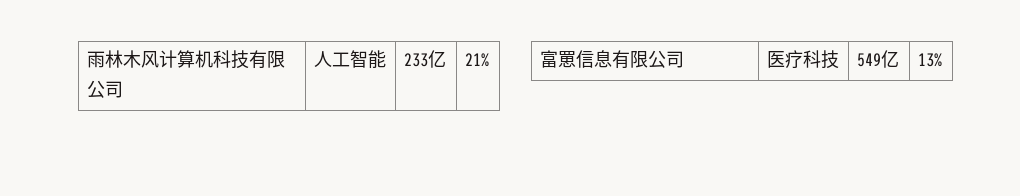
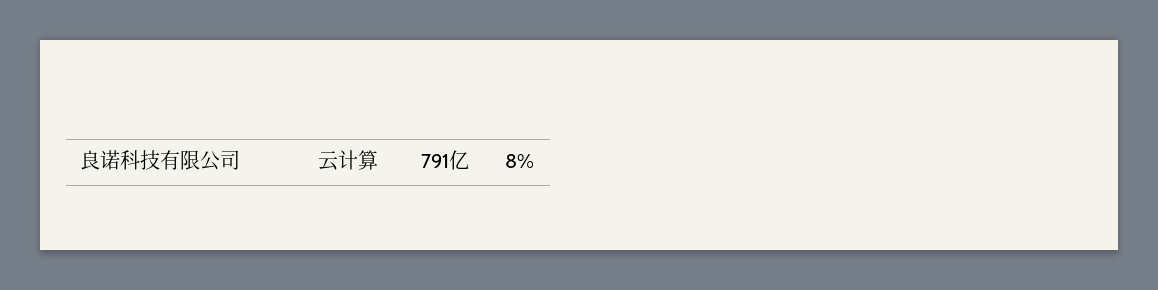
- 雨林木风计算机科技有限公司 | 人工智能 | 233亿 | 21%
- 富罳信息有限公司 | 医疗科技 | 549亿 | 13%
+ 良诺科技有限公司 | 云计算 | 791亿 | 8%

